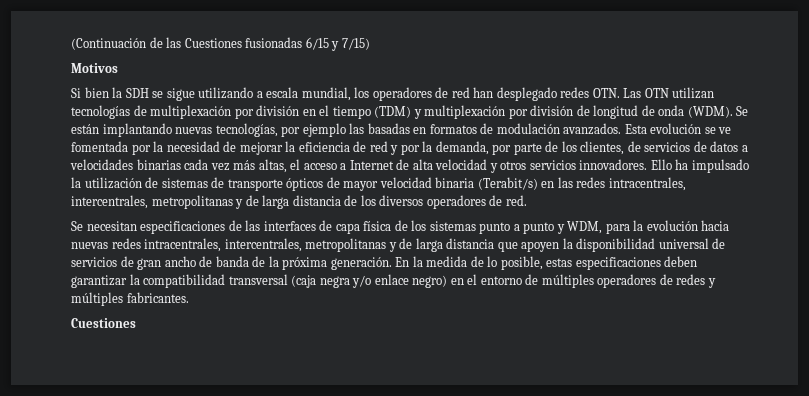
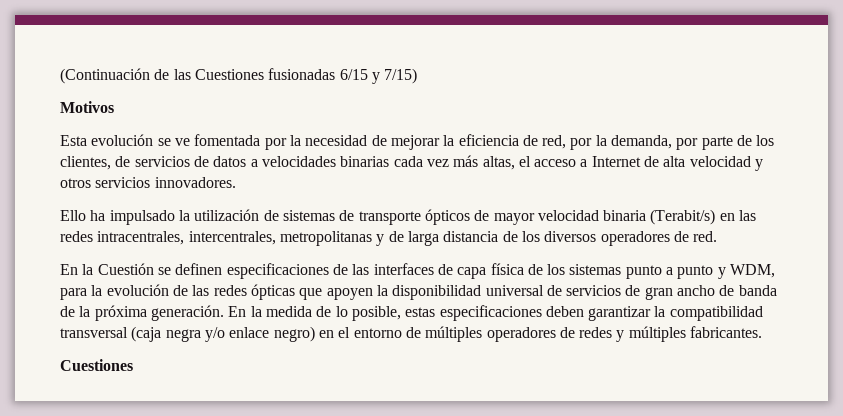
- Si bien la SDH se sigue utilizando a escala mundial, los operadores de red han desplegado redes OTN. Las OTN utilizan tecnologías de multiplexación por división en el tiempo (TDM) y multiplexación por división de longitud de onda (WDM). Se están implantando nuevas tecnologías, por ejemplo las basadas en formatos de modulación avanzados. Esta evolución se ve fomentada por la necesidad de mejorar la eficiencia de red y por la demanda, por parte de los clientes, de servicios de datos a velocidades binarias cada vez más altas, el acceso a Internet de alta velocidad y otros servicios innovadores. Ello ha impulsado la utilización de sistemas de transporte ópticos de mayor velocidad binaria (Terabit/s) en las redes intracentrales, intercentrales, metropolitanas y de larga distancia de los diversos operadores de red.
+ Esta evolución se ve fomentada por la necesidad de mejorar la eficiencia de red, por la demanda, por parte de los clientes, de servicios de datos a velocidades binarias cada vez más altas, el acceso a Internet de alta velocidad y otros servicios innovadores.
+ Ello ha impulsado la utilización de sistemas de transporte ópticos de mayor velocidad binaria (Terabit/s) en las redes intracentrales, intercentrales, metropolitanas y de larga distancia de los diversos operadores de red.
- Se necesitan especificaciones de las interfaces de capa física de los sistemas punto a punto y WDM, para la evolución hacia nuevas redes intracentrales, intercentrales, metropolitanas y de larga distancia que apoyen la disponibilidad universal de servicios de gran ancho de banda de la próxima generación.
+ En la Cuestión se definen especificaciones de las interfaces de capa física de los sistemas punto a punto y WDM, para la evolución de las redes ópticas que apoyen la disponibilidad universal de servicios de gran ancho de banda de la próxima generación.

